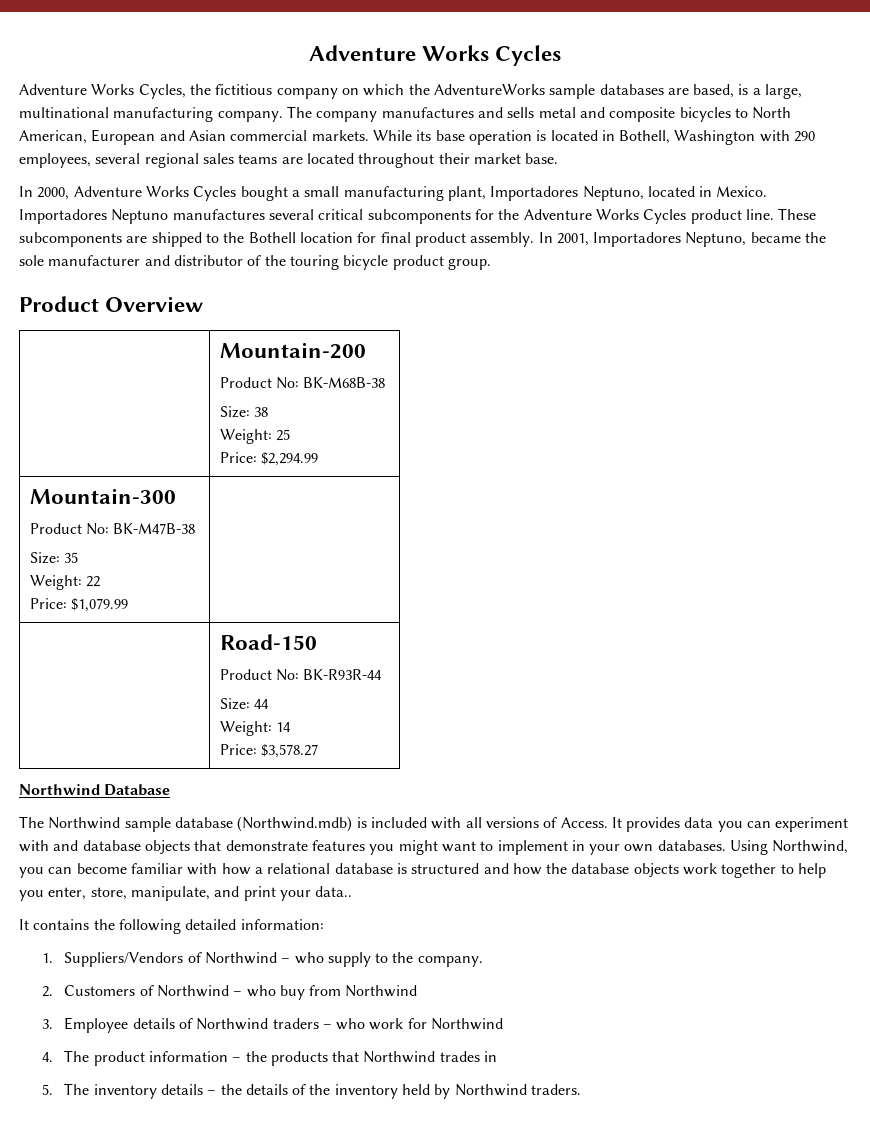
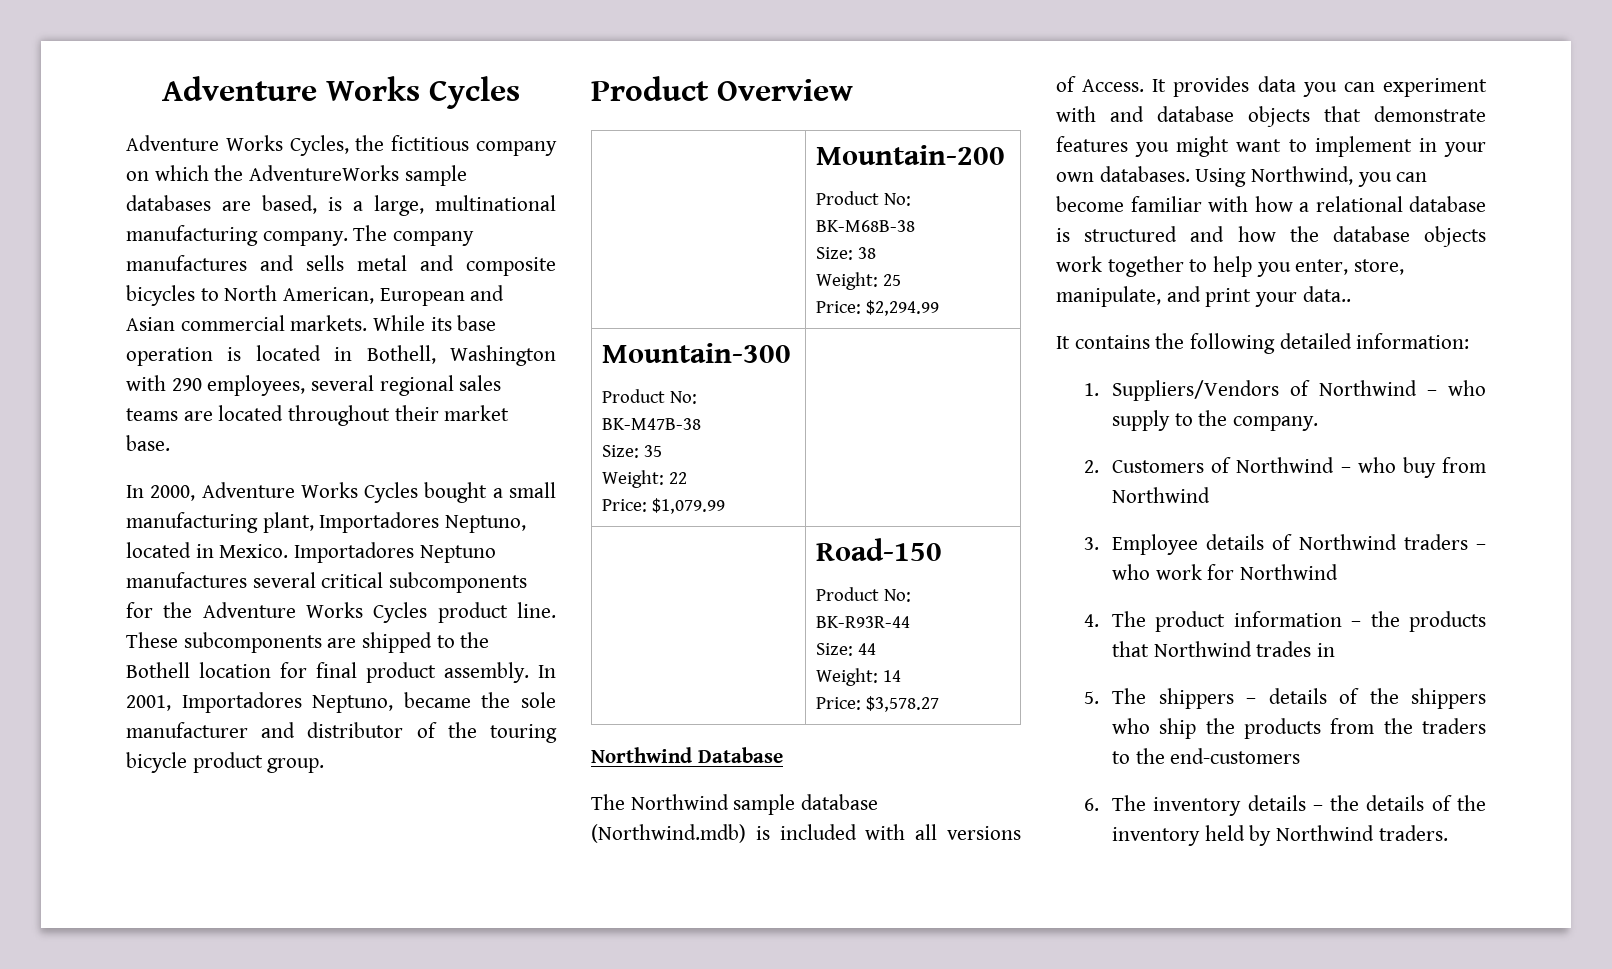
- 5. The inventory details – the details of the inventory held by Northwind traders.
+ 5. The shippers – details of the shippers who ship the products from the traders to the end-customers
+ 6. The inventory details – the details of the inventory held by Northwind traders.

